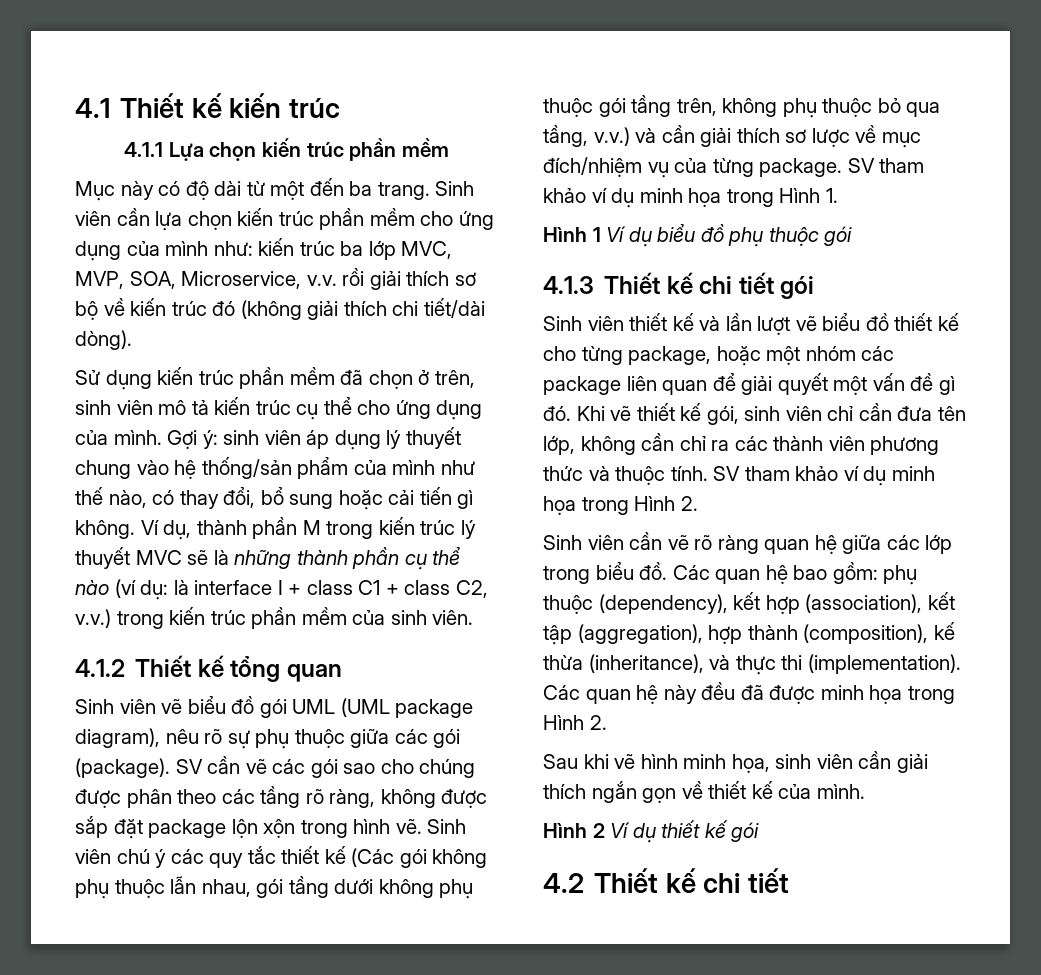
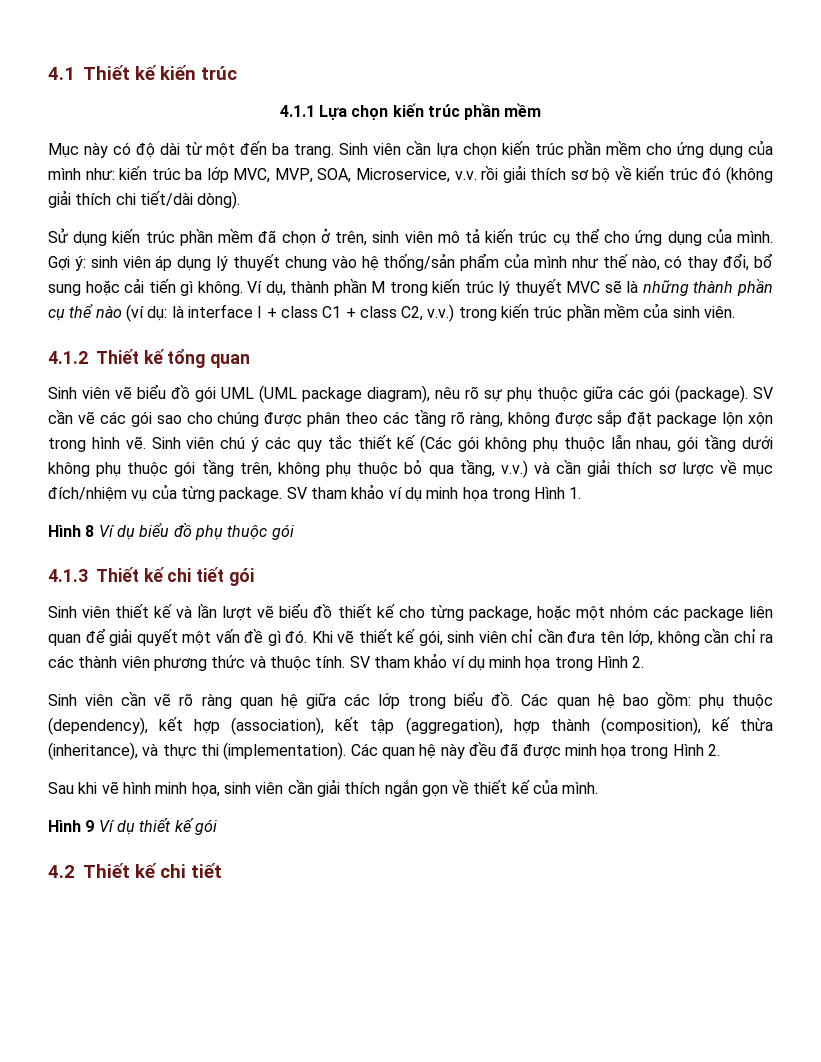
- Hình 1 Ví dụ biểu đồ phụ thuộc gói
+ Hình 8 Ví dụ biểu đồ phụ thuộc gói
- Hình 2 Ví dụ thiết kế gói
+ Hình 9 Ví dụ thiết kế gói

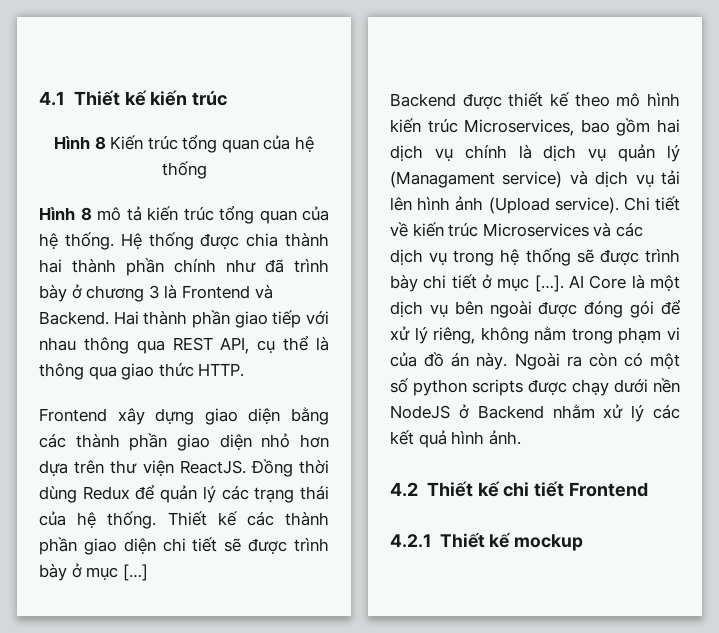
- 4.1.1 Lựa chọn kiến trúc phần mềm
- Mục này có độ dài từ một đến ba trang. Sinh viên cần lựa chọn kiến trúc phần mềm cho ứng dụng của mình như: kiến trúc ba lớp MVC, MVP, SOA, Microservice, v.v. rồi giải thích sơ bộ về kiến trúc đó (không giải thích chi tiết/dài dòng).
- Sử dụng kiến trúc phần mềm đã chọn ở trên, sinh viên mô tả kiến trúc cụ thể cho ứng dụng của mình. Gợi ý: sinh viên áp dụng lý thuyết chung vào hệ thống/sản phẩm của mình như thế nào, có thay đổi, bổ sung hoặc cải tiến gì không. Ví dụ, thành phần M trong kiến trúc lý thuyết MVC sẽ là những thành phần cụ thể nào (ví dụ: là interface I + class C1 + class C2, v.v.) trong kiến trúc phần mềm của sinh viên.
- 4.1.2 Thiết kế tổng quan
- Sinh viên vẽ biểu đồ gói UML (UML package diagram), nêu rõ sự phụ thuộc giữa các gói (package). SV cần vẽ các gói sao cho chúng được phân theo các tầng rõ ràng, không được sắp đặt package lộn xộn trong hình vẽ. Sinh viên chú ý các quy tắc thiết kế (Các gói không phụ thuộc lẫn nhau, gói tầng dưới không phụ thuộc gói tầng trên, không phụ thuộc bỏ qua tầng, v.v.) và cần giải thích sơ lược về mục đích/nhiệm vụ của từng package. SV tham khảo ví dụ minh họa trong Hình 1.
- Hình 8 Ví dụ biểu đồ phụ thuộc gói
- 4.1.3 Thiết kế chi tiết gói
- Sinh viên thiết kế và lần lượt vẽ biểu đồ thiết kế cho từng package, hoặc một nhóm các package liên quan để giải quyết một vấn đề gì đó. Khi vẽ thiết kế gói, sinh viên chỉ cần đưa tên lớp, không cần chỉ ra các thành viên phương thức và thuộc tính. SV tham khảo ví dụ minh họa trong Hình 2.
- Sinh viên cần vẽ rõ ràng quan hệ giữa các lớp trong biểu đồ. Các quan hệ bao gồm: phụ thuộc (dependency), kết hợp (association), kết tập (aggregation), hợp thành (composition), kế thừa (inheritance), và thực thi (implementation). Các quan hệ này đều đã được minh họa trong Hình 2.
- Sau khi vẽ hình minh họa, sinh viên cần giải thích ngắn gọn về thiết kế của mình.
- Hình 9 Ví dụ thiết kế gói
- 4.2 Thiết kế chi tiết
+ Hình 8 Kiến trúc tổng quan của hệ thống
+ Hình 8 mô tả kiến trúc tổng quan của hệ thống. Hệ thống được chia thành hai thành phần chính như đã trình bày ở chương 3 là Frontend và Backend. Hai thành phần giao tiếp với nhau thông qua REST API, cụ thể là thông qua giao thức HTTP.
+ Frontend xây dựng giao diện bằng các thành phần giao diện nhỏ hơn dựa trên thư viện ReactJS. Đồng thời dùng Redux để quản lý các trạng thái của hệ thống. Thiết kế các thành phần giao diện chi tiết sẽ được trình bày ở mục […]
+ Backend được thiết kế theo mô hình kiến trúc Microservices, bao gồm hai dịch vụ chính là dịch vụ quản lý (Managament service) và dịch vụ tải lên hình ảnh (Upload service). Chi tiết về kiến trúc Microservices và các dịch vụ trong hệ thống sẽ được trình bày chi tiết ở mục […]. AI Core là một dịch vụ bên ngoài được đóng gói để xử lý riêng, không nằm trong phạm vi của đồ án này. Ngoài ra còn có một số python scripts được chạy dưới nền NodeJS ở Backend nhằm xử lý các kết quả hình ảnh.
+ 4.2 Thiết kế chi tiết Frontend
+ 4.2.1 Thiết kế mockup

